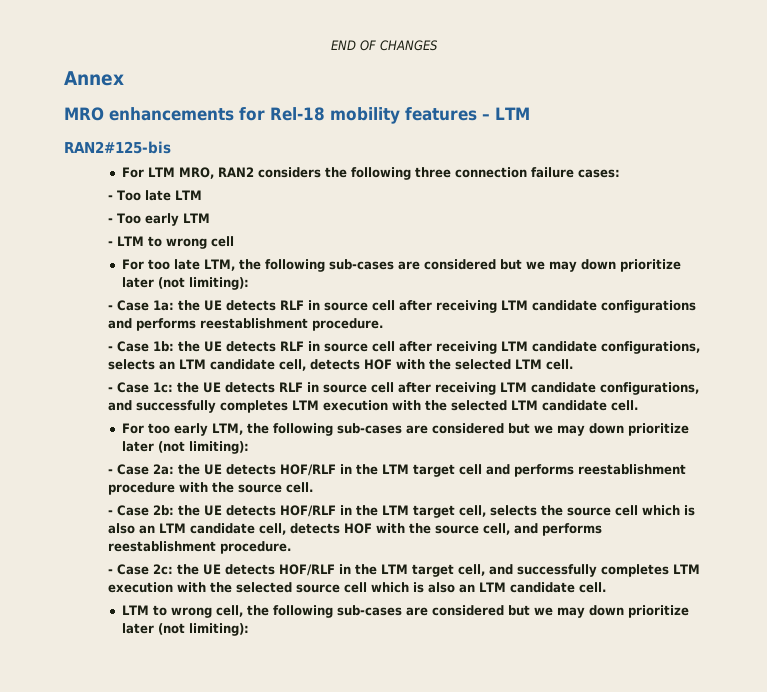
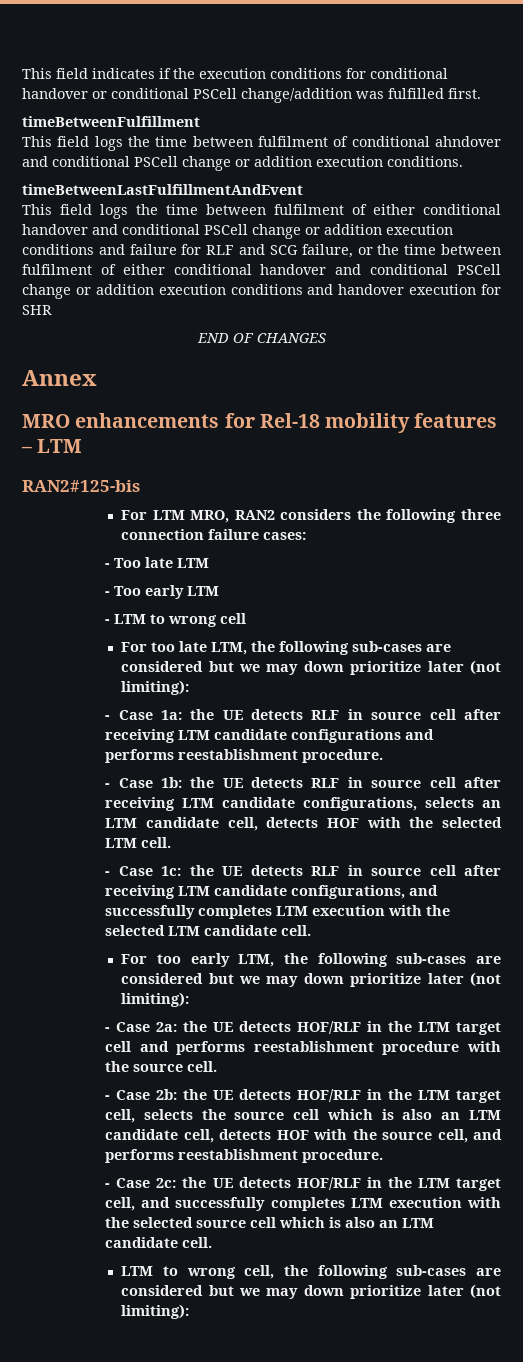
+ This field indicates if the execution conditions for conditional handover or conditional PSCell change/addition was fulfilled first.
+ timeBetweenFulfillment
+ This field logs the time between fulfilment of conditional ahndover and conditional PSCell change or addition execution conditions.
+ timeBetweenLastFulfillmentAndEvent
+ This field logs the time between fulfilment of either conditional handover and conditional PSCell change or addition execution conditions and failure for RLF and SCG failure, or the time between fulfilment of either conditional handover and conditional PSCell change or addition execution conditions and handover execution for SHR

